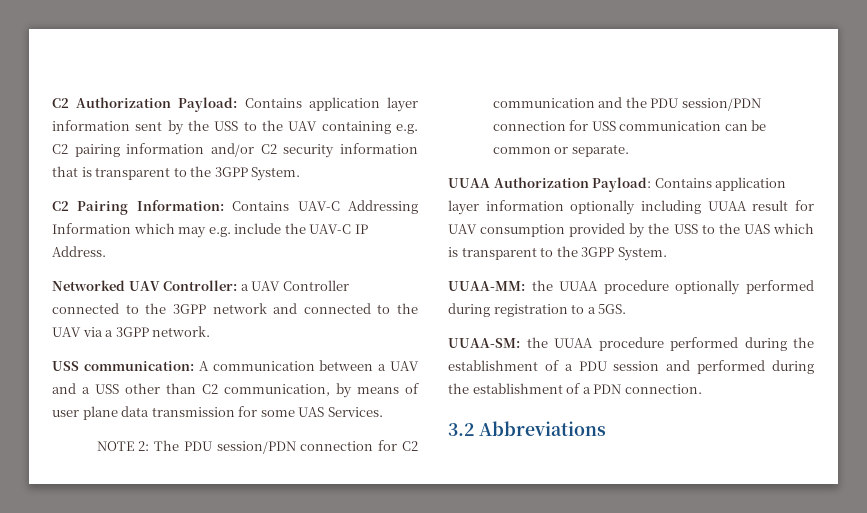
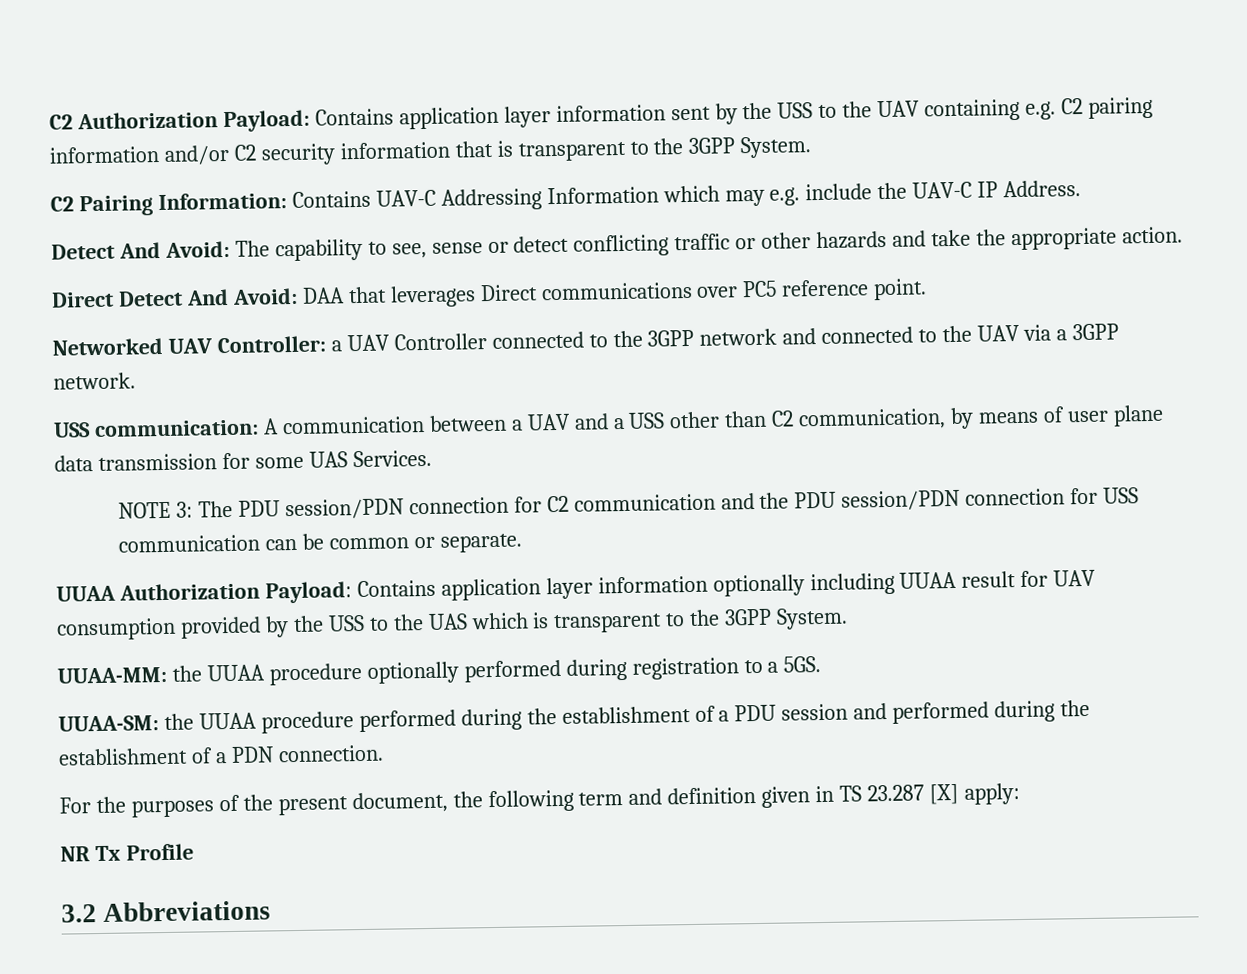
+ Detect And Avoid: The capability to see, sense or detect conflicting traffic or other hazards and take the appropriate action.
+ Direct Detect And Avoid: DAA that leverages Direct communications over PC5 reference point.
- NOTE 2: The PDU session/PDN connection for C2 communication and the PDU session/PDN connection for USS communication can be common or separate.
+ NOTE 3: The PDU session/PDN connection for C2 communication and the PDU session/PDN connection for USS communication can be common or separate.
+ For the purposes of the present document, the following term and definition given in TS 23.287 [X] apply:
+ NR Tx Profile

